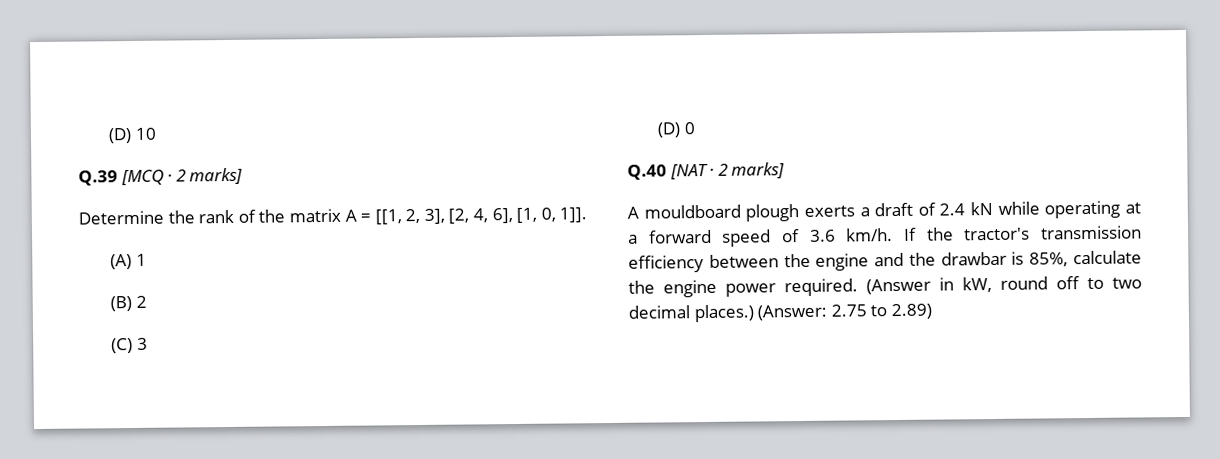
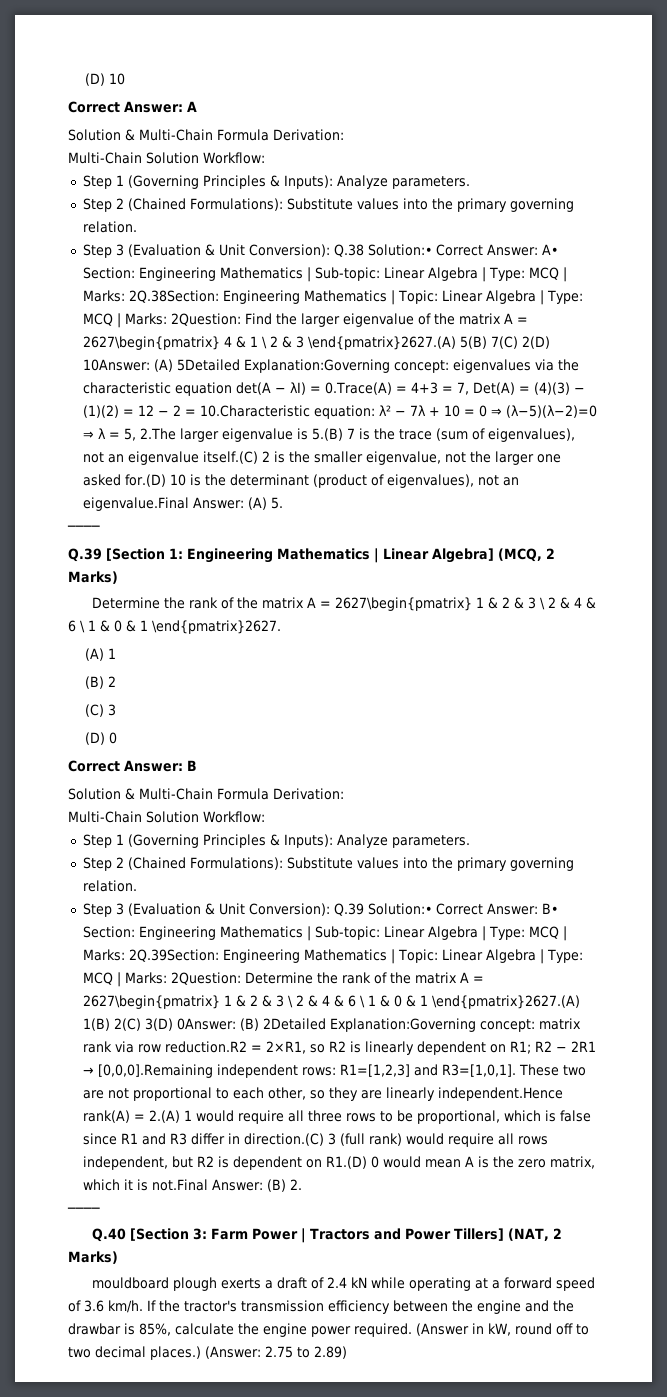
- Q.39 [MCQ · 2 marks]
- Determine the rank of the matrix A = [[1, 2, 3], [2, 4, 6], [1, 0, 1]].
+ Correct Answer: A
+ Solution & Multi-Chain Formula Derivation:
+ Multi-Chain Solution Workflow:
+ Step 1 (Governing Principles & Inputs): Analyze parameters.
+ Step 2 (Chained Formulations): Substitute values into the primary governing relation.
+ Step 3 (Evaluation & Unit Conversion): Q.38 Solution:• Correct Answer: A• Section: Engineering Mathematics | Sub-topic: Linear Algebra | Type: MCQ | Marks: 2Q.38Section: Engineering Mathematics | Topic: Linear Algebra | Type: MCQ | Marks: 2Question: Find the larger eigenvalue of the matrix A = 2627\begin{pmatrix} 4 & 1 \ 2 & 3 \end{pmatrix}2627.(A) 5(B) 7(C) 2(D) 10Answer: (A) 5Detailed Explanation:Governing concept: eigenvalues via the characteristic equation det(A − λI) = 0.Trace(A) = 4+3 = 7, Det(A) = (4)(3) − (1)(2) = 12 − 2 = 10.Characteristic equation: λ² − 7λ + 10 = 0 ⇒ (λ−5)(λ−2)=0 ⇒ λ = 5, 2.The larger eigenvalue is 5.(B) 7 is the trace (sum of eigenvalues), not an eigenvalue itself.(C) 2 is the smaller eigenvalue, not the larger one asked for.(D) 10 is the determinant (product of eigenvalues), not an eigenvalue.Final Answer: (A) 5.
+ ────
+ Q.39 [Section 1: Engineering Mathematics | Linear Algebra] (MCQ, 2 Marks)
+ Determine the rank of the matrix A = 2627\begin{pmatrix} 1 & 2 & 3 \ 2 & 4 & 6 \ 1 & 0 & 1 \end{pmatrix}2627.
- Q.40 [NAT · 2 marks]
- A mouldboard plough exerts a draft of 2.4 kN while operating at a forward speed of 3.6 km/h.
+ Correct Answer: B
+ Solution & Multi-Chain Formula Derivation:
+ Multi-Chain Solution Workflow:
+ Step 1 (Governing Principles & Inputs): Analyze parameters.
+ Step 2 (Chained Formulations): Substitute values into the primary governing relation.
+ Step 3 (Evaluation & Unit Conversion): Q.39 Solution:• Correct Answer: B• Section: Engineering Mathematics | Sub-topic: Linear Algebra | Type: MCQ | Marks: 2Q.39Section: Engineering Mathematics | Topic: Linear Algebra | Type: MCQ | Marks: 2Question: Determine the rank of the matrix A = 2627\begin{pmatrix} 1 & 2 & 3 \ 2 & 4 & 6 \ 1 & 0 & 1 \end{pmatrix}2627.(A) 1(B) 2(C) 3(D) 0Answer: (B) 2Detailed Explanation:Governing concept: matrix rank via row reduction.R2 = 2×R1, so R2 is linearly dependent on R1; R2 − 2R1 → [0,0,0].Remaining independent rows: R1=[1,2,3] and R3=[1,0,1]. These two are not proportional to each other, so they are linearly independent.Hence rank(A) = 2.(A) 1 would require all three rows to be proportional, which is false since R1 and R3 differ in direction.(C) 3 (full rank) would require all rows independent, but R2 is dependent on R1.(D) 0 would mean A is the zero matrix, which it is not.Final Answer: (B) 2.
+ ────
+ Q.40 [Section 3: Farm Power | Tractors and Power Tillers] (NAT, 2 Marks)
+ mouldboard plough exerts a draft of 2.4 kN while operating at a forward speed of 3.6 km/h.

